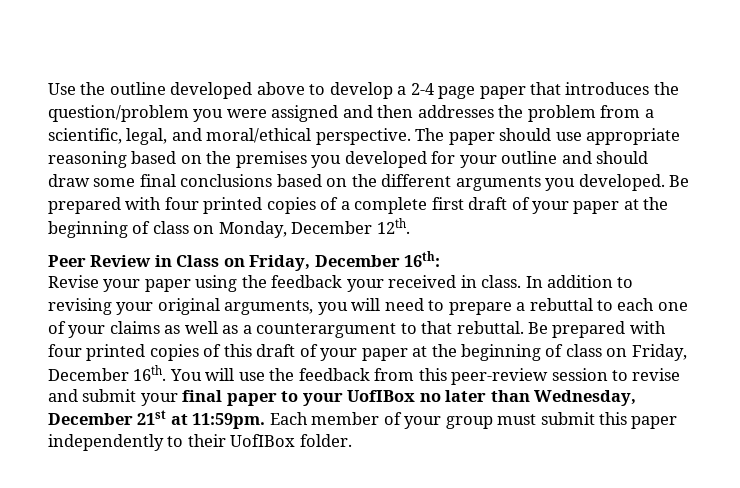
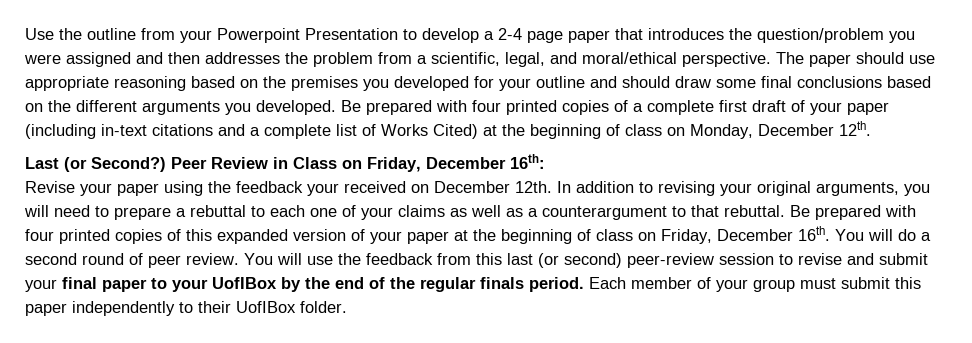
- Use the outline developed above to develop a 2-4 page paper that introduces the question/problem you were assigned and then addresses the problem from a scientific, legal, and moral/ethical perspective.
+ Use the outline from your Powerpoint Presentation to develop a 2-4 page paper that introduces the question/problem you were assigned and then addresses the problem from a scientific, legal, and moral/ethical perspective.
- Be prepared with four printed copies of a complete first draft of your paper at the beginning of class on Monday, December 12th.
+ Be prepared with four printed copies of a complete first draft of your paper (including in-text citations and a complete list of Works Cited) at the beginning of class on Monday, December 12th.
+ Last (or Second?)
- Revise your paper using the feedback your received in class.
+ Revise your paper using the feedback your received on December 12th.
- Be prepared with four printed copies of this draft of your paper at the beginning of class on Friday, December 16th.
+ Be prepared with four printed copies of this expanded version of your paper at the beginning of class on Friday, December 16th.
- You will use the feedback from this peer-review session to revise and submit your final paper to your UofIBox no later than Wednesday, December 21st at 11:59pm.
+ You will do a second round of peer review. You will use the feedback from this last (or second) peer-review session to revise and submit your final paper to your UofIBox by the end of the regular finals period.

